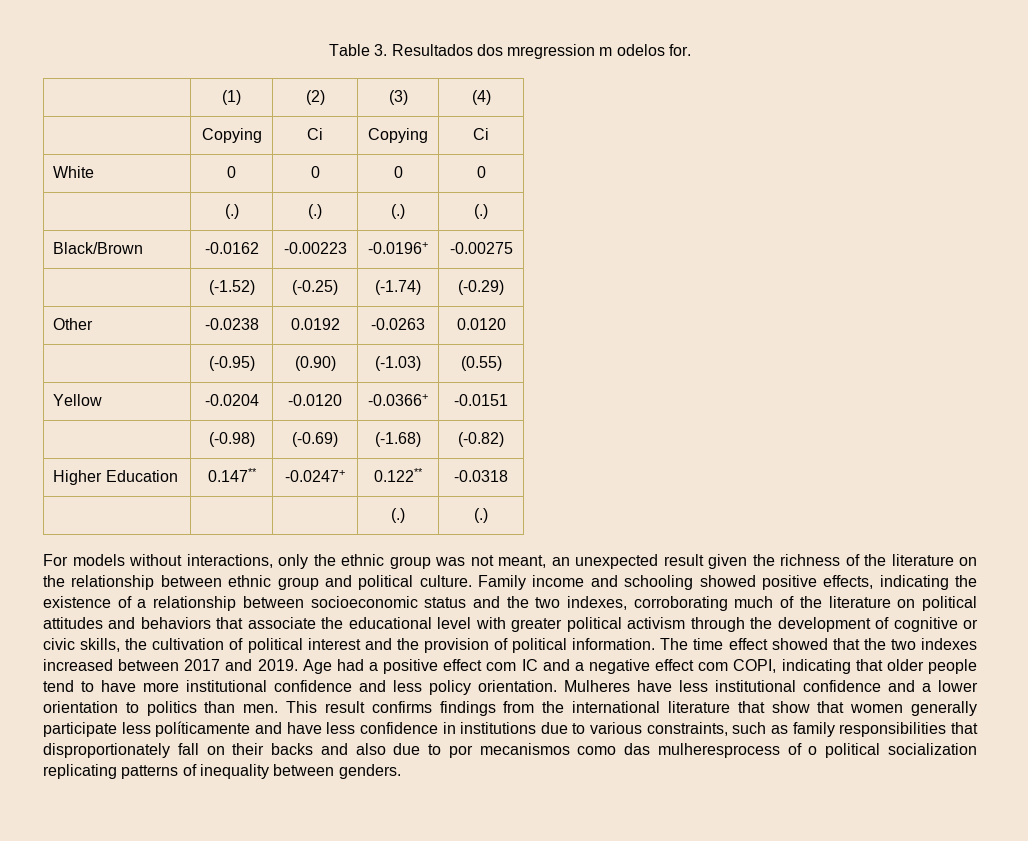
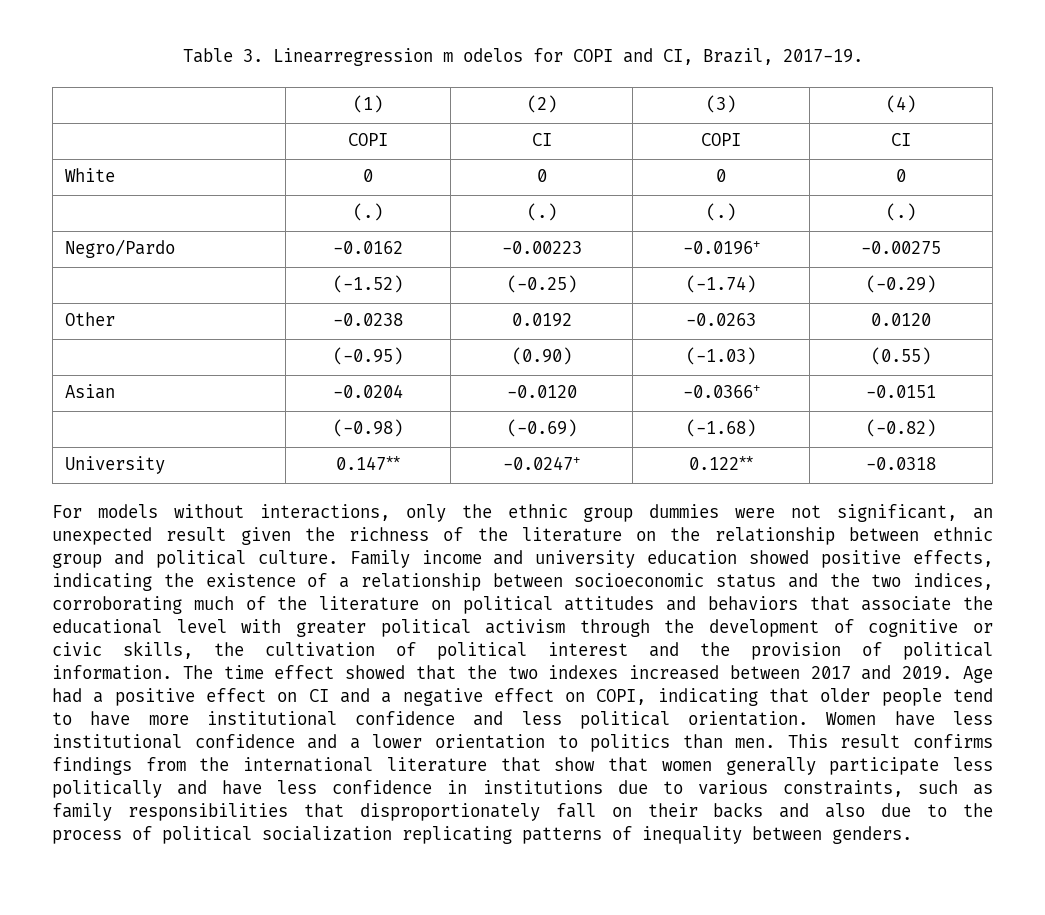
- Table 3. Resultados dos mregression m odelos for.
+ Table 3. Linearregression m odelos for COPI and CI, Brazil, 2017-19.
- | Copying | Ci | Copying | Ci
+ | COPI | CI | COPI | CI
- Black/Brown | -0.0162 | -0.00223 | -0.0196+ | -0.00275
+ Negro/Pardo | -0.0162 | -0.00223 | -0.0196+ | -0.00275
- Yellow | -0.0204 | -0.0120 | -0.0366+ | -0.0151
+ Asian | -0.0204 | -0.0120 | -0.0366+ | -0.0151
- Higher Education | 0.147** | -0.0247+ | 0.122** | -0.0318
+ University | 0.147** | -0.0247+ | 0.122** | -0.0318
- | | | (.) | (.)
- For models without interactions, only the ethnic group was not meant, an unexpected result given the richness of the literature on the relationship between ethnic group and political culture.
+ For models without interactions, only the ethnic group dummies were not significant, an unexpected result given the richness of the literature on the relationship between ethnic group and political culture.
- Family income and schooling showed positive effects, indicating the existence of a relationship between socioeconomic status and the two indexes, corroborating much of the literature on political attitudes and behaviors that associate the educational level with greater political activism through the development of cognitive or civic skills, the cultivation of political interest and the provision of political information.
+ Family income and university education showed positive effects, indicating the existence of a relationship between socioeconomic status and the two indices, corroborating much of the literature on political attitudes and behaviors that associate the educational level with greater political activism through the development of cognitive or civic skills, the cultivation of political interest and the provision of political information.
- Age had a positive effect com IC and a negative effect com COPI, indicating that older people tend to have more institutional confidence and less policy orientation. Mulheres have less institutional confidence and a lower orientation to politics than men.
+ Age had a positive effect on CI and a negative effect on COPI, indicating that older people tend to have more institutional confidence and less political orientation. Women have less institutional confidence and a lower orientation to politics than men.
- This result confirms findings from the international literature that show that women generally participate less políticamente and have less confidence in institutions due to various constraints, such as family responsibilities that disproportionately fall on their backs and also due to por mecanismos como das mulheresprocess of o political socialization replicating patterns of inequality between genders.
+ This result confirms findings from the international literature that show that women generally participate less politically and have less confidence in institutions due to various constraints, such as family responsibilities that disproportionately fall on their backs and also due to the process of political socialization replicating patterns of inequality between genders.

